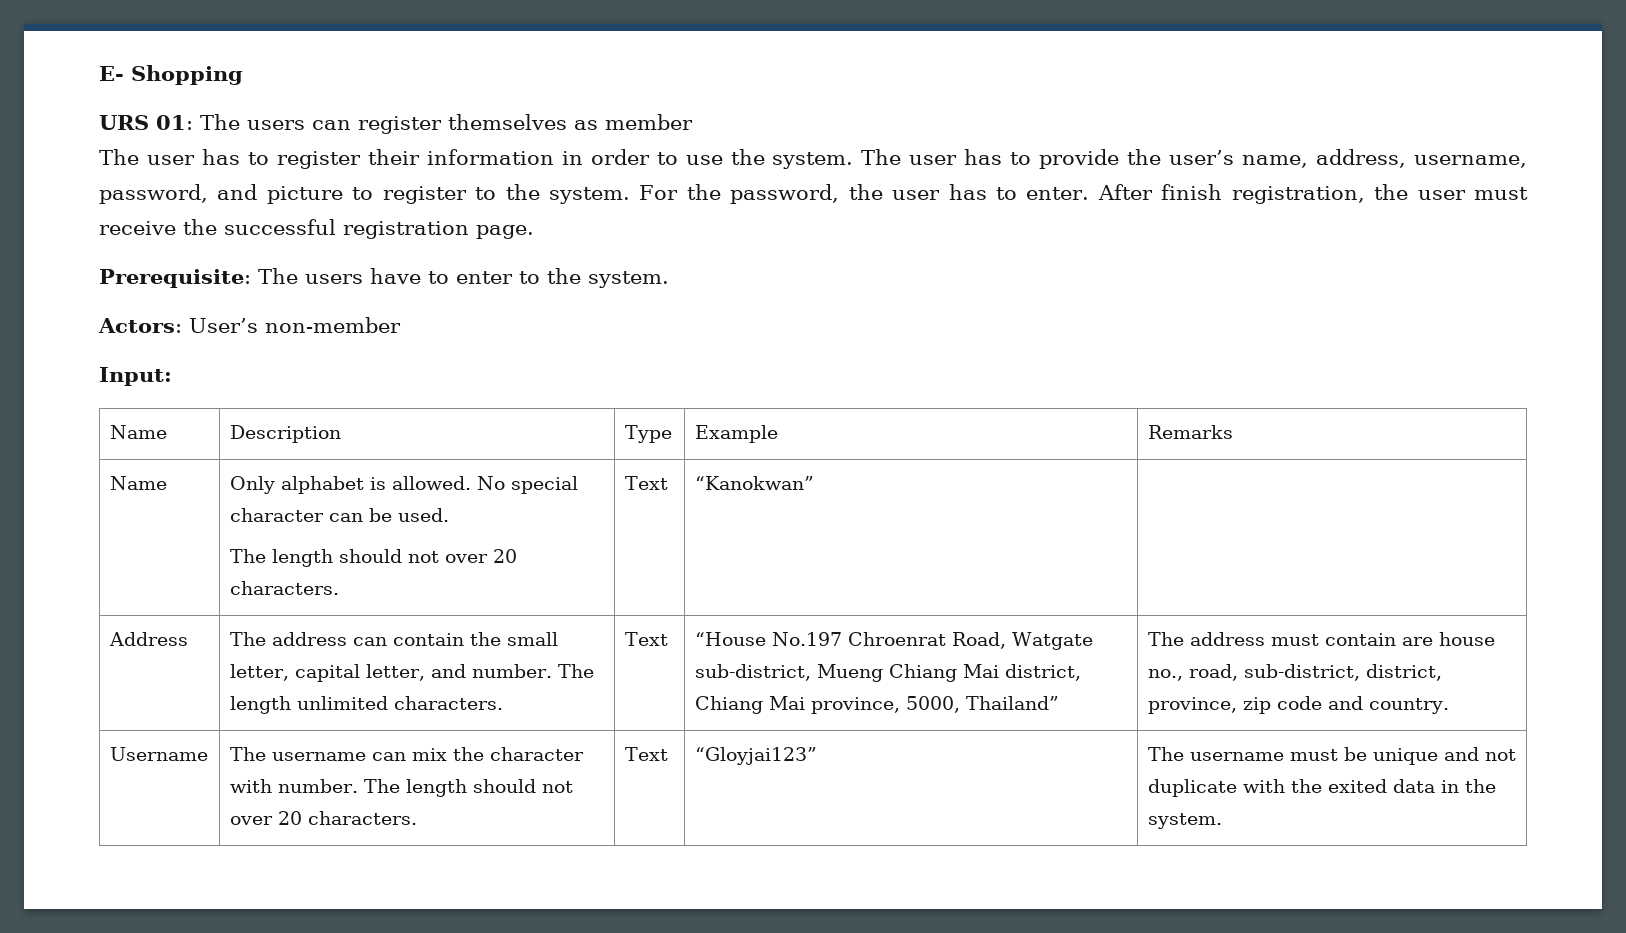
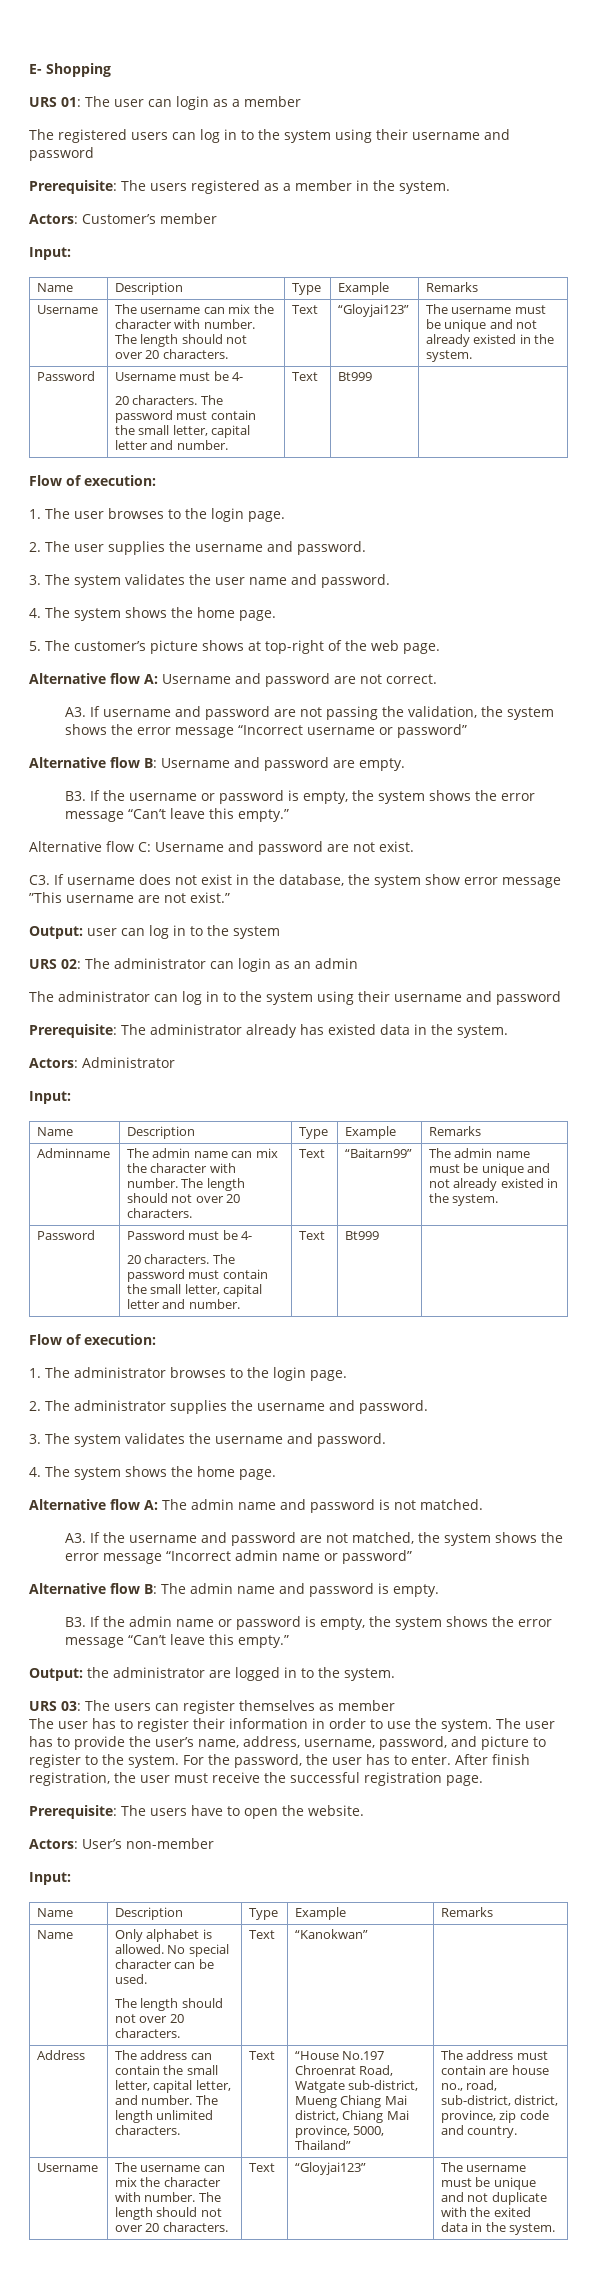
- URS 01: The users can register themselves as member
+ URS 01: The user can login as a member
+ The registered users can log in to the system using their username and password
+ Prerequisite: The users registered as a member in the system.
+ Actors: Customer’s member
+ Input:
+ Name | Description | Type | Example | Remarks
+ Username | The username can mix the character with number. The length should not over 20 characters. | Text | “Gloyjai123” | The username must be unique and not already existed in the system.
+ Password | Username must be 4-
+ 20 characters. The password must contain the small letter, capital letter and number. | Text | Bt999 |
+ Flow of execution:
+ 1. The user browses to the login page.
+ 2. The user supplies the username and password.
+ 3. The system validates the user name and password.
+ 4. The system shows the home page.
+ 5. The customer’s picture shows at top-right of the web page.
+ Alternative flow A: Username and password are not correct.
+ A3. If username and password are not passing the validation, the system shows the error message “Incorrect username or password”
+ Alternative flow B: Username and password are empty.
+ B3. If the username or password is empty, the system shows the error message “Can’t leave this empty.”
+ Alternative flow C: Username and password are not exist.
+ C3. If username does not exist in the database, the system show error message ”This username are not exist.”
+ Output: user can log in to the system
+ URS 02: The administrator can login as an admin
+ The administrator can log in to the system using their username and password
+ Prerequisite: The administrator already has existed data in the system.
+ Actors: Administrator
+ Input:
+ Name | Description | Type | Example | Remarks
+ Adminname | The admin name can mix the character with number. The length should not over 20 characters. | Text | “Baitarn99” | The admin name must be unique and not already existed in the system.
+ Password | Password must be 4-
+ 20 characters. The password must contain the small letter, capital letter and number. | Text | Bt999 |
+ Flow of execution:
+ 1. The administrator browses to the login page.
+ 2. The administrator supplies the username and password.
+ 3. The system validates the username and password.
+ 4. The system shows the home page.
+ Alternative flow A: The admin name and password is not matched.
+ A3. If the username and password are not matched, the system shows the error message “Incorrect admin name or password”
+ Alternative flow B: The admin name and password is empty.
+ B3. If the admin name or password is empty, the system shows the error message “Can’t leave this empty.”
+ Output: the administrator are logged in to the system.
+ URS 03: The users can register themselves as member
- Prerequisite: The users have to enter to the system.
+ Prerequisite: The users have to open the website.

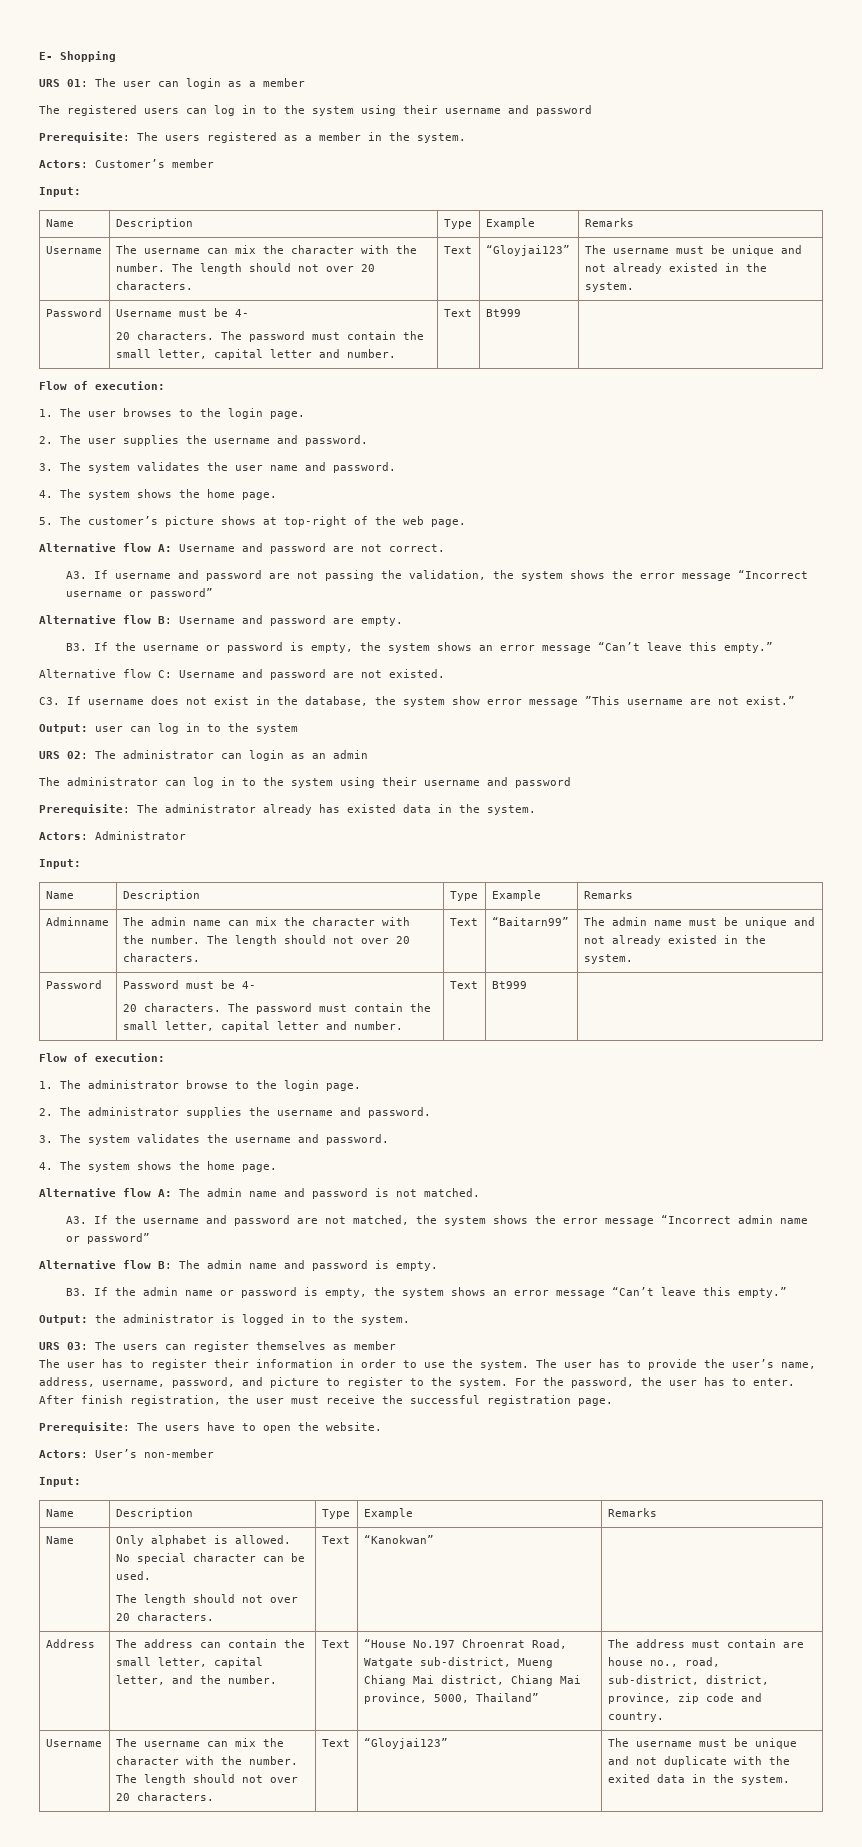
- Username | The username can mix the character with number. The length should not over 20 characters. | Text | “Gloyjai123” | The username must be unique and not already existed in the system.
+ Username | The username can mix the character with the number. The length should not over 20 characters. | Text | “Gloyjai123” | The username must be unique and not already existed in the system.
- B3. If the username or password is empty, the system shows the error message “Can’t leave this empty.”
+ B3. If the username or password is empty, the system shows an error message “Can’t leave this empty.”
- Alternative flow C: Username and password are not exist.
+ Alternative flow C: Username and password are not existed.
- Adminname | The admin name can mix the character with number. The length should not over 20 characters. | Text | “Baitarn99” | The admin name must be unique and not already existed in the system.
+ Adminname | The admin name can mix the character with the number. The length should not over 20 characters. | Text | “Baitarn99” | The admin name must be unique and not already existed in the system.
- 1. The administrator browses to the login page.
+ 1. The administrator browse to the login page.
- B3. If the admin name or password is empty, the system shows the error message “Can’t leave this empty.”
+ B3. If the admin name or password is empty, the system shows an error message “Can’t leave this empty.”
- Output: the administrator are logged in to the system.
+ Output: the administrator is logged in to the system.
- The address can contain the small letter, capital letter, and number. The length unlimited characters.
+ The address can contain the small letter, capital letter, and the number.
- Username | The username can mix the character with number. The length should not over 20 characters. | Text | “Gloyjai123” | The username must be unique and not duplicate with the exited data in the system.
+ Username | The username can mix the character with the number. The length should not over 20 characters. | Text | “Gloyjai123” | The username must be unique and not duplicate with the exited data in the system.

